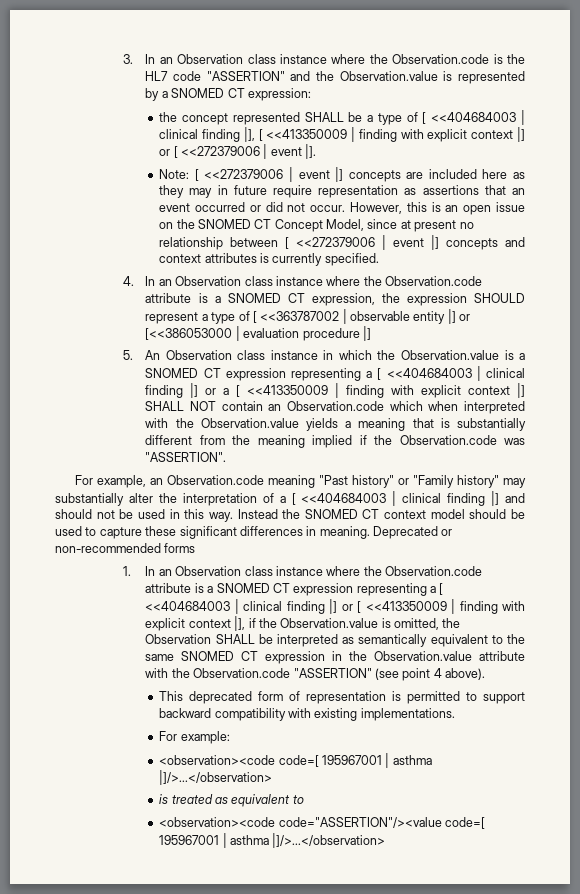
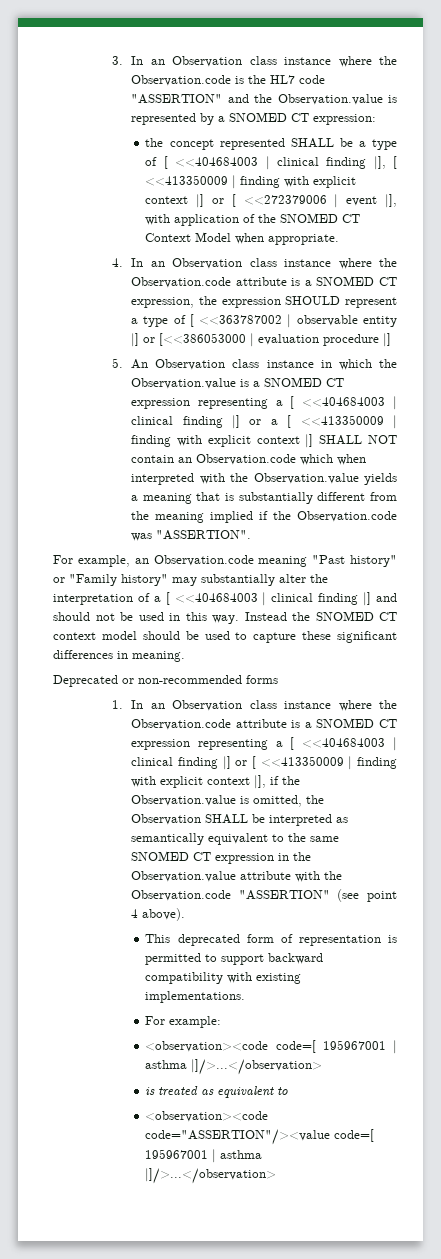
- the concept represented SHALL be a type of [ <<404684003 | clinical finding |], [ <<413350009 | finding with explicit context |] or [ <<272379006 | event |].
- Note: [ <<272379006 | event |] concepts are included here as they may in future require representation as assertions that an event occurred or did not occur. However, this is an open issue on the SNOMED CT Concept Model, since at present no relationship between [ <<272379006 | event |] concepts and context attributes is currently specified.
+ the concept represented SHALL be a type of [ <<404684003 | clinical finding |], [ <<413350009 | finding with explicit context |] or [ <<272379006 | event |], with application of the SNOMED CT Context Model when appropriate.
- Instead the SNOMED CT context model should be used to capture these significant differences in meaning. Deprecated or non-recommended forms
+ Instead the SNOMED CT context model should be used to capture these significant differences in meaning.
+ Deprecated or non-recommended forms

